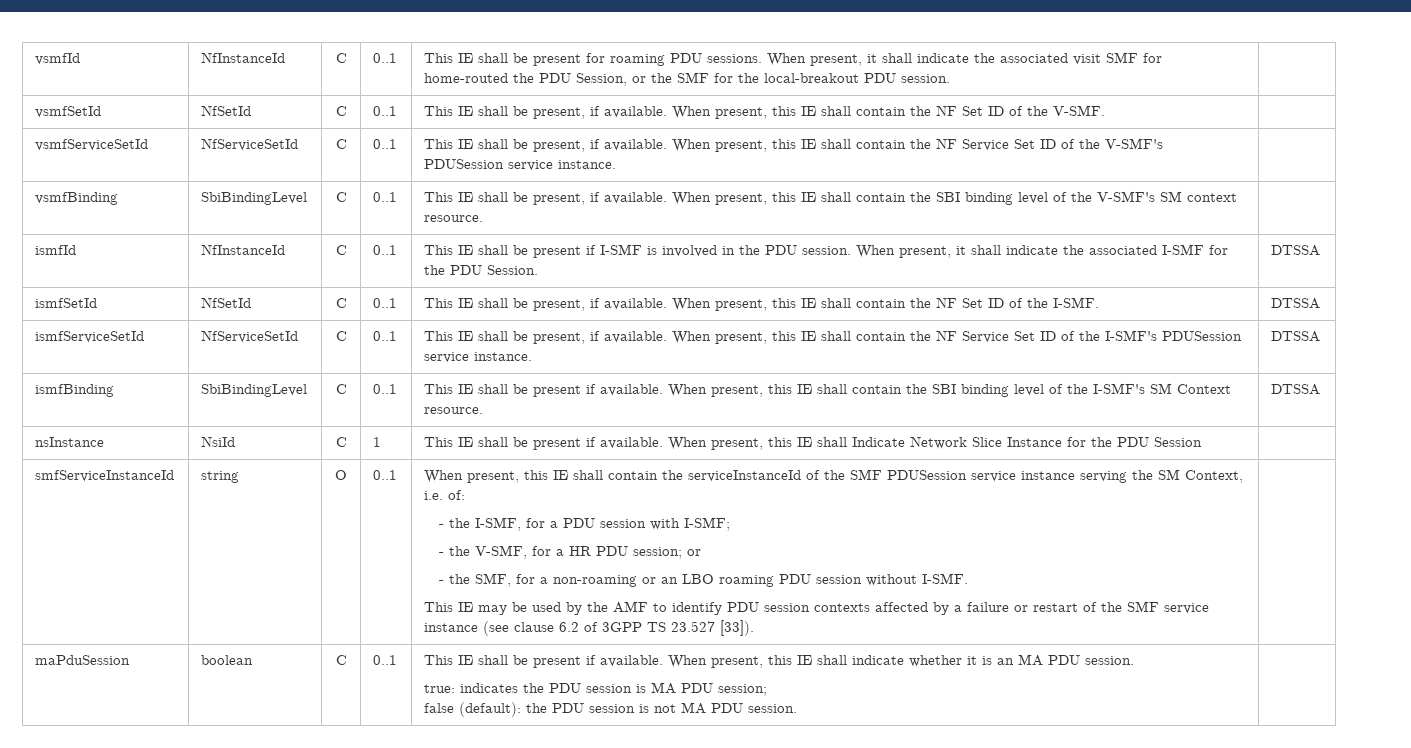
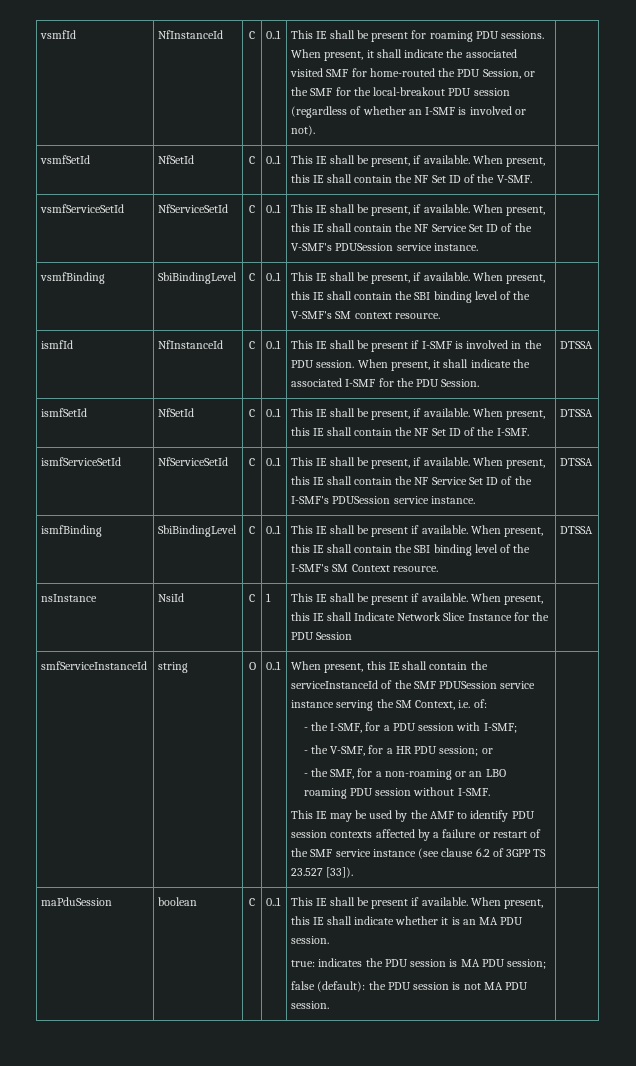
- When present, it shall indicate the associated visit SMF for home-routed the PDU Session, or the SMF for the local-breakout PDU session.
+ When present, it shall indicate the associated visited SMF for home-routed the PDU Session, or the SMF for the local-breakout PDU session (regardless of whether an I-SMF is involved or not).

